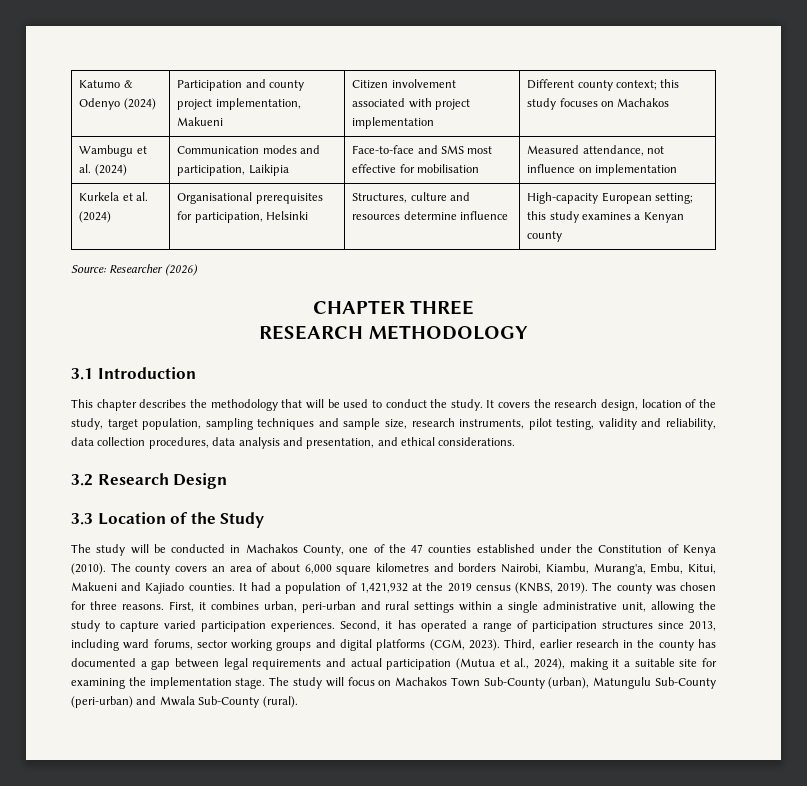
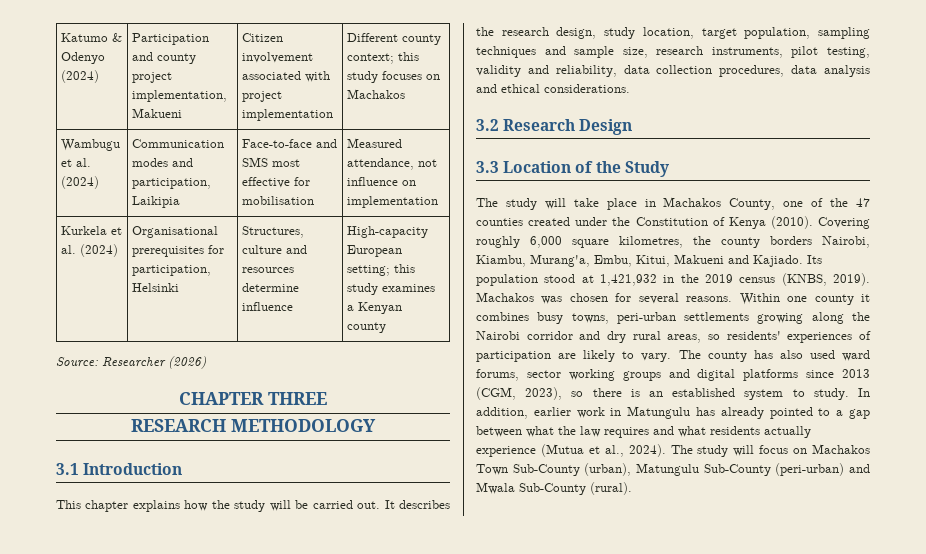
- This chapter describes the methodology that will be used to conduct the study. It covers the research design, location of the study, target population, sampling techniques and sample size, research instruments, pilot testing, validity and reliability, data collection procedures, data analysis and presentation, and ethical considerations.
+ This chapter explains how the study will be carried out. It describes the research design, study location, target population, sampling techniques and sample size, research instruments, pilot testing, validity and reliability, data collection procedures, data analysis and ethical considerations.
- The study will be conducted in Machakos County, one of the 47 counties established under the Constitution of Kenya (2010).
+ The study will take place in Machakos County, one of the 47 counties created under the Constitution of Kenya (2010).
- The county covers an area of about 6,000 square kilometres and borders Nairobi, Kiambu, Murang'a, Embu, Kitui, Makueni and Kajiado counties. It had a population of 1,421,932 at the 2019 census (KNBS, 2019).
+ Covering roughly 6,000 square kilometres, the county borders Nairobi, Kiambu, Murang'a, Embu, Kitui, Makueni and Kajiado. Its population stood at 1,421,932 in the 2019 census (KNBS, 2019).
- The county was chosen for three reasons. First, it combines urban, peri-urban and rural settings within a single administrative unit, allowing the study to capture varied participation experiences. Second, it has operated a range of participation structures since 2013, including ward forums, sector working groups and digital platforms (CGM, 2023). Third, earlier research in the county has documented a gap between legal requirements and actual participation (Mutua et al., 2024), making it a suitable site for examining the implementation stage.
+ Machakos was chosen for several reasons. Within one county it combines busy towns, peri-urban settlements growing along the Nairobi corridor and dry rural areas, so residents' experiences of participation are likely to vary. The county has also used ward forums, sector working groups and digital platforms since 2013 (CGM, 2023), so there is an established system to study. In addition, earlier work in Matungulu has already pointed to a gap between what the law requires and what residents actually experience (Mutua et al., 2024).

